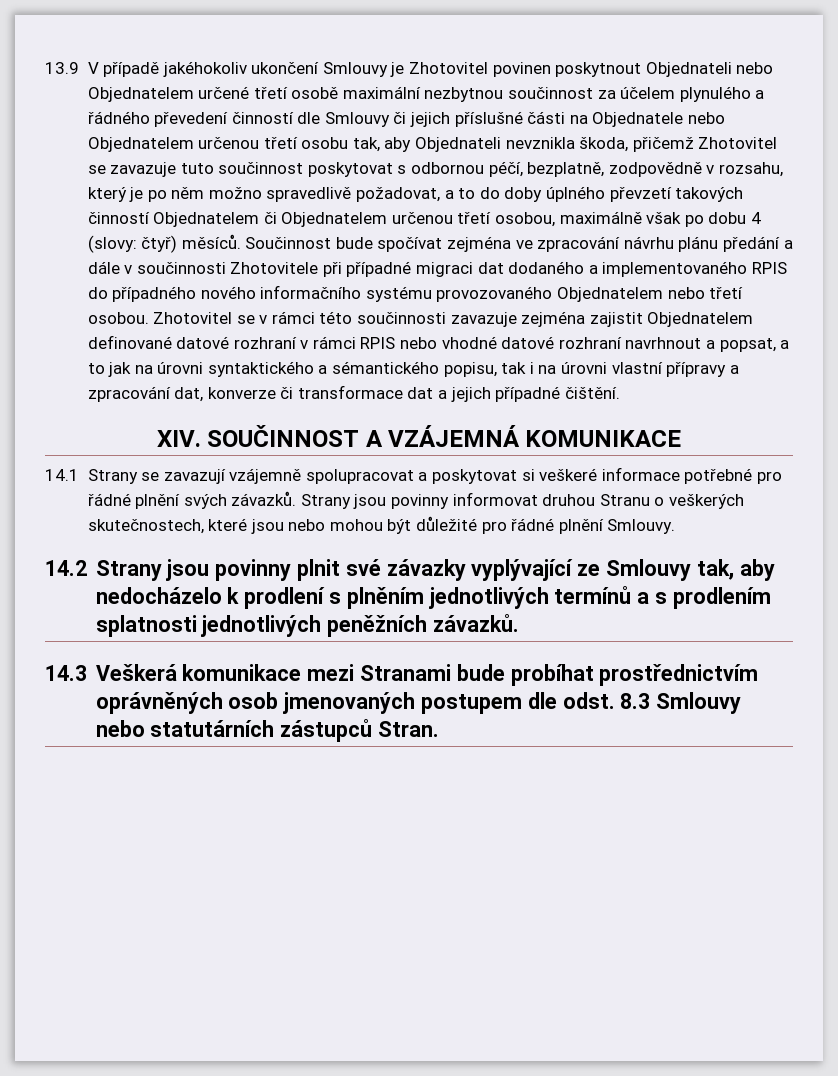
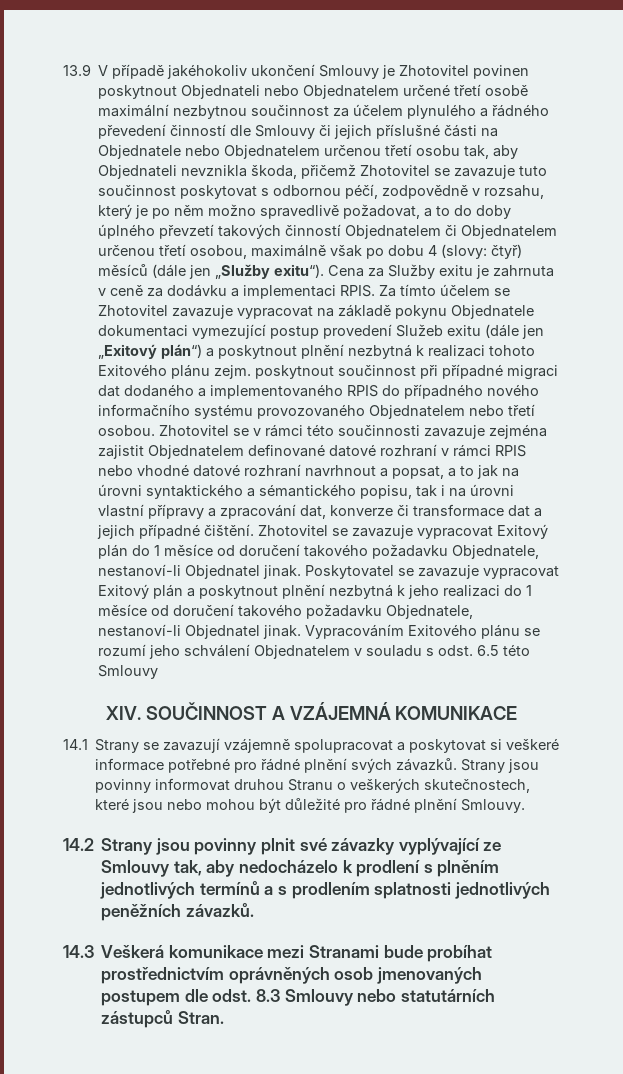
- 13.9 V případě jakéhokoliv ukončení Smlouvy je Zhotovitel povinen poskytnout Objednateli nebo Objednatelem určené třetí osobě maximální nezbytnou součinnost za účelem plynulého a řádného převedení činností dle Smlouvy či jejich příslušné části na Objednatele nebo Objednatelem určenou třetí osobu tak, aby Objednateli nevznikla škoda, přičemž Zhotovitel se zavazuje tuto součinnost poskytovat s odbornou péčí, bezplatně, zodpovědně v rozsahu, který je po něm možno spravedlivě požadovat, a to do doby úplného převzetí takových činností Objednatelem či Objednatelem určenou třetí osobou, maximálně však po dobu 4 (slovy:
+ 13.9 V případě jakéhokoliv ukončení Smlouvy je Zhotovitel povinen poskytnout Objednateli nebo Objednatelem určené třetí osobě maximální nezbytnou součinnost za účelem plynulého a řádného převedení činností dle Smlouvy či jejich příslušné části na Objednatele nebo Objednatelem určenou třetí osobu tak, aby Objednateli nevznikla škoda, přičemž Zhotovitel se zavazuje tuto součinnost poskytovat s odbornou péčí, zodpovědně v rozsahu, který je po něm možno spravedlivě požadovat, a to do doby úplného převzetí takových činností Objednatelem či Objednatelem určenou třetí osobou, maximálně však po dobu 4 (slovy:
- čtyř) měsíců. Součinnost bude spočívat zejména ve zpracování návrhu plánu předání a dále v součinnosti Zhotovitele při případné migraci dat dodaného a implementovaného RPIS do případného nového informačního systému provozovaného Objednatelem nebo třetí osobou.
+ čtyř) měsíců (dále jen „Služby exitu“). Cena za Služby exitu je zahrnuta v ceně za dodávku a implementaci RPIS. Za tímto účelem se Zhotovitel zavazuje vypracovat na základě pokynu Objednatele dokumentaci vymezující postup provedení Služeb exitu (dále jen „Exitový plán“) a poskytnout plnění nezbytná k realizaci tohoto Exitového plánu zejm. poskytnout součinnost při případné migraci dat dodaného a implementovaného RPIS do případného nového informačního systému provozovaného Objednatelem nebo třetí osobou.
+ Zhotovitel se zavazuje vypracovat Exitový plán do 1 měsíce od doručení takového požadavku Objednatele, nestanoví-li Objednatel jinak. Poskytovatel se zavazuje vypracovat Exitový plán a poskytnout plnění nezbytná k jeho realizaci do 1 měsíce od doručení takového požadavku Objednatele, nestanoví-li Objednatel jinak. Vypracováním Exitového plánu se rozumí jeho schválení Objednatelem v souladu s odst. 6.5 této Smlouvy

